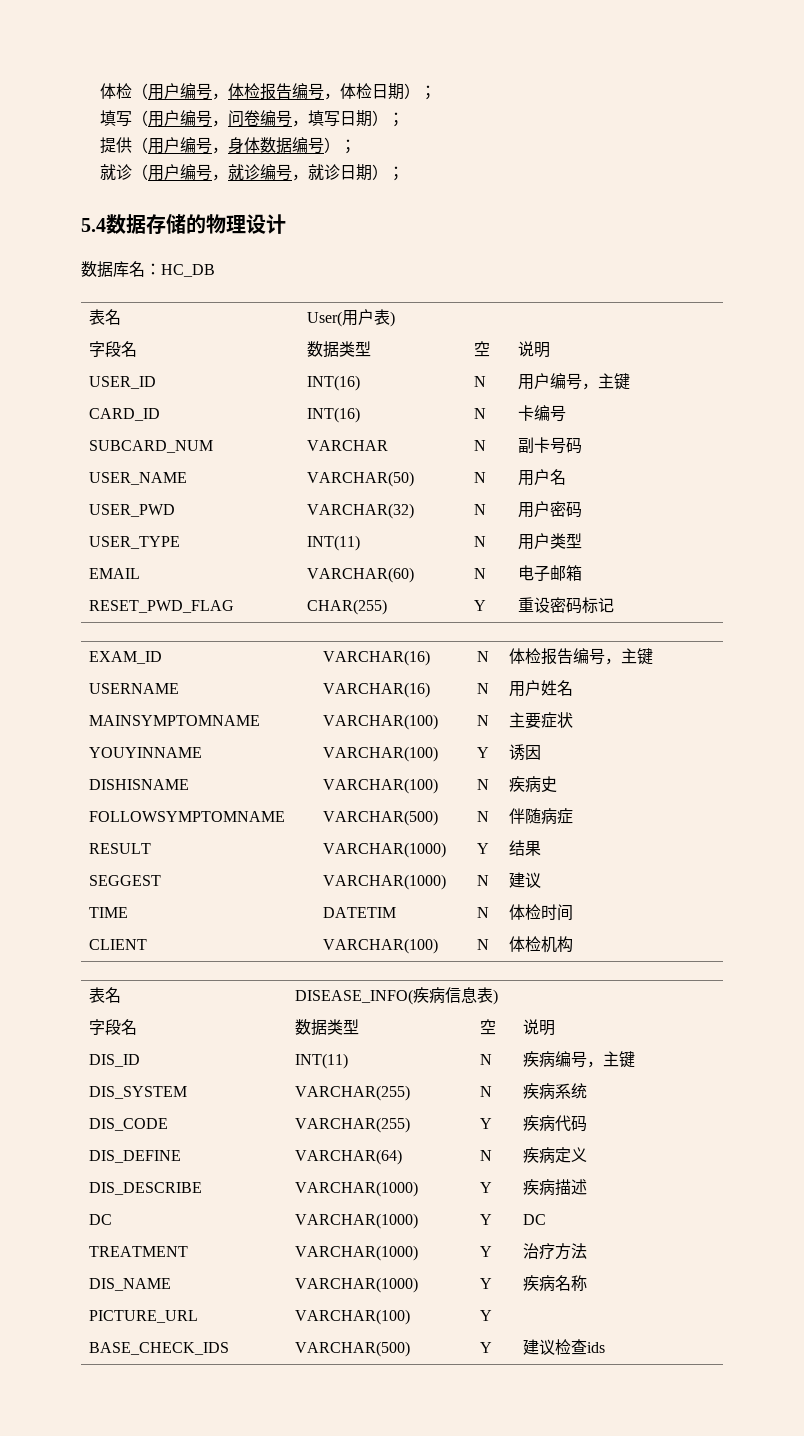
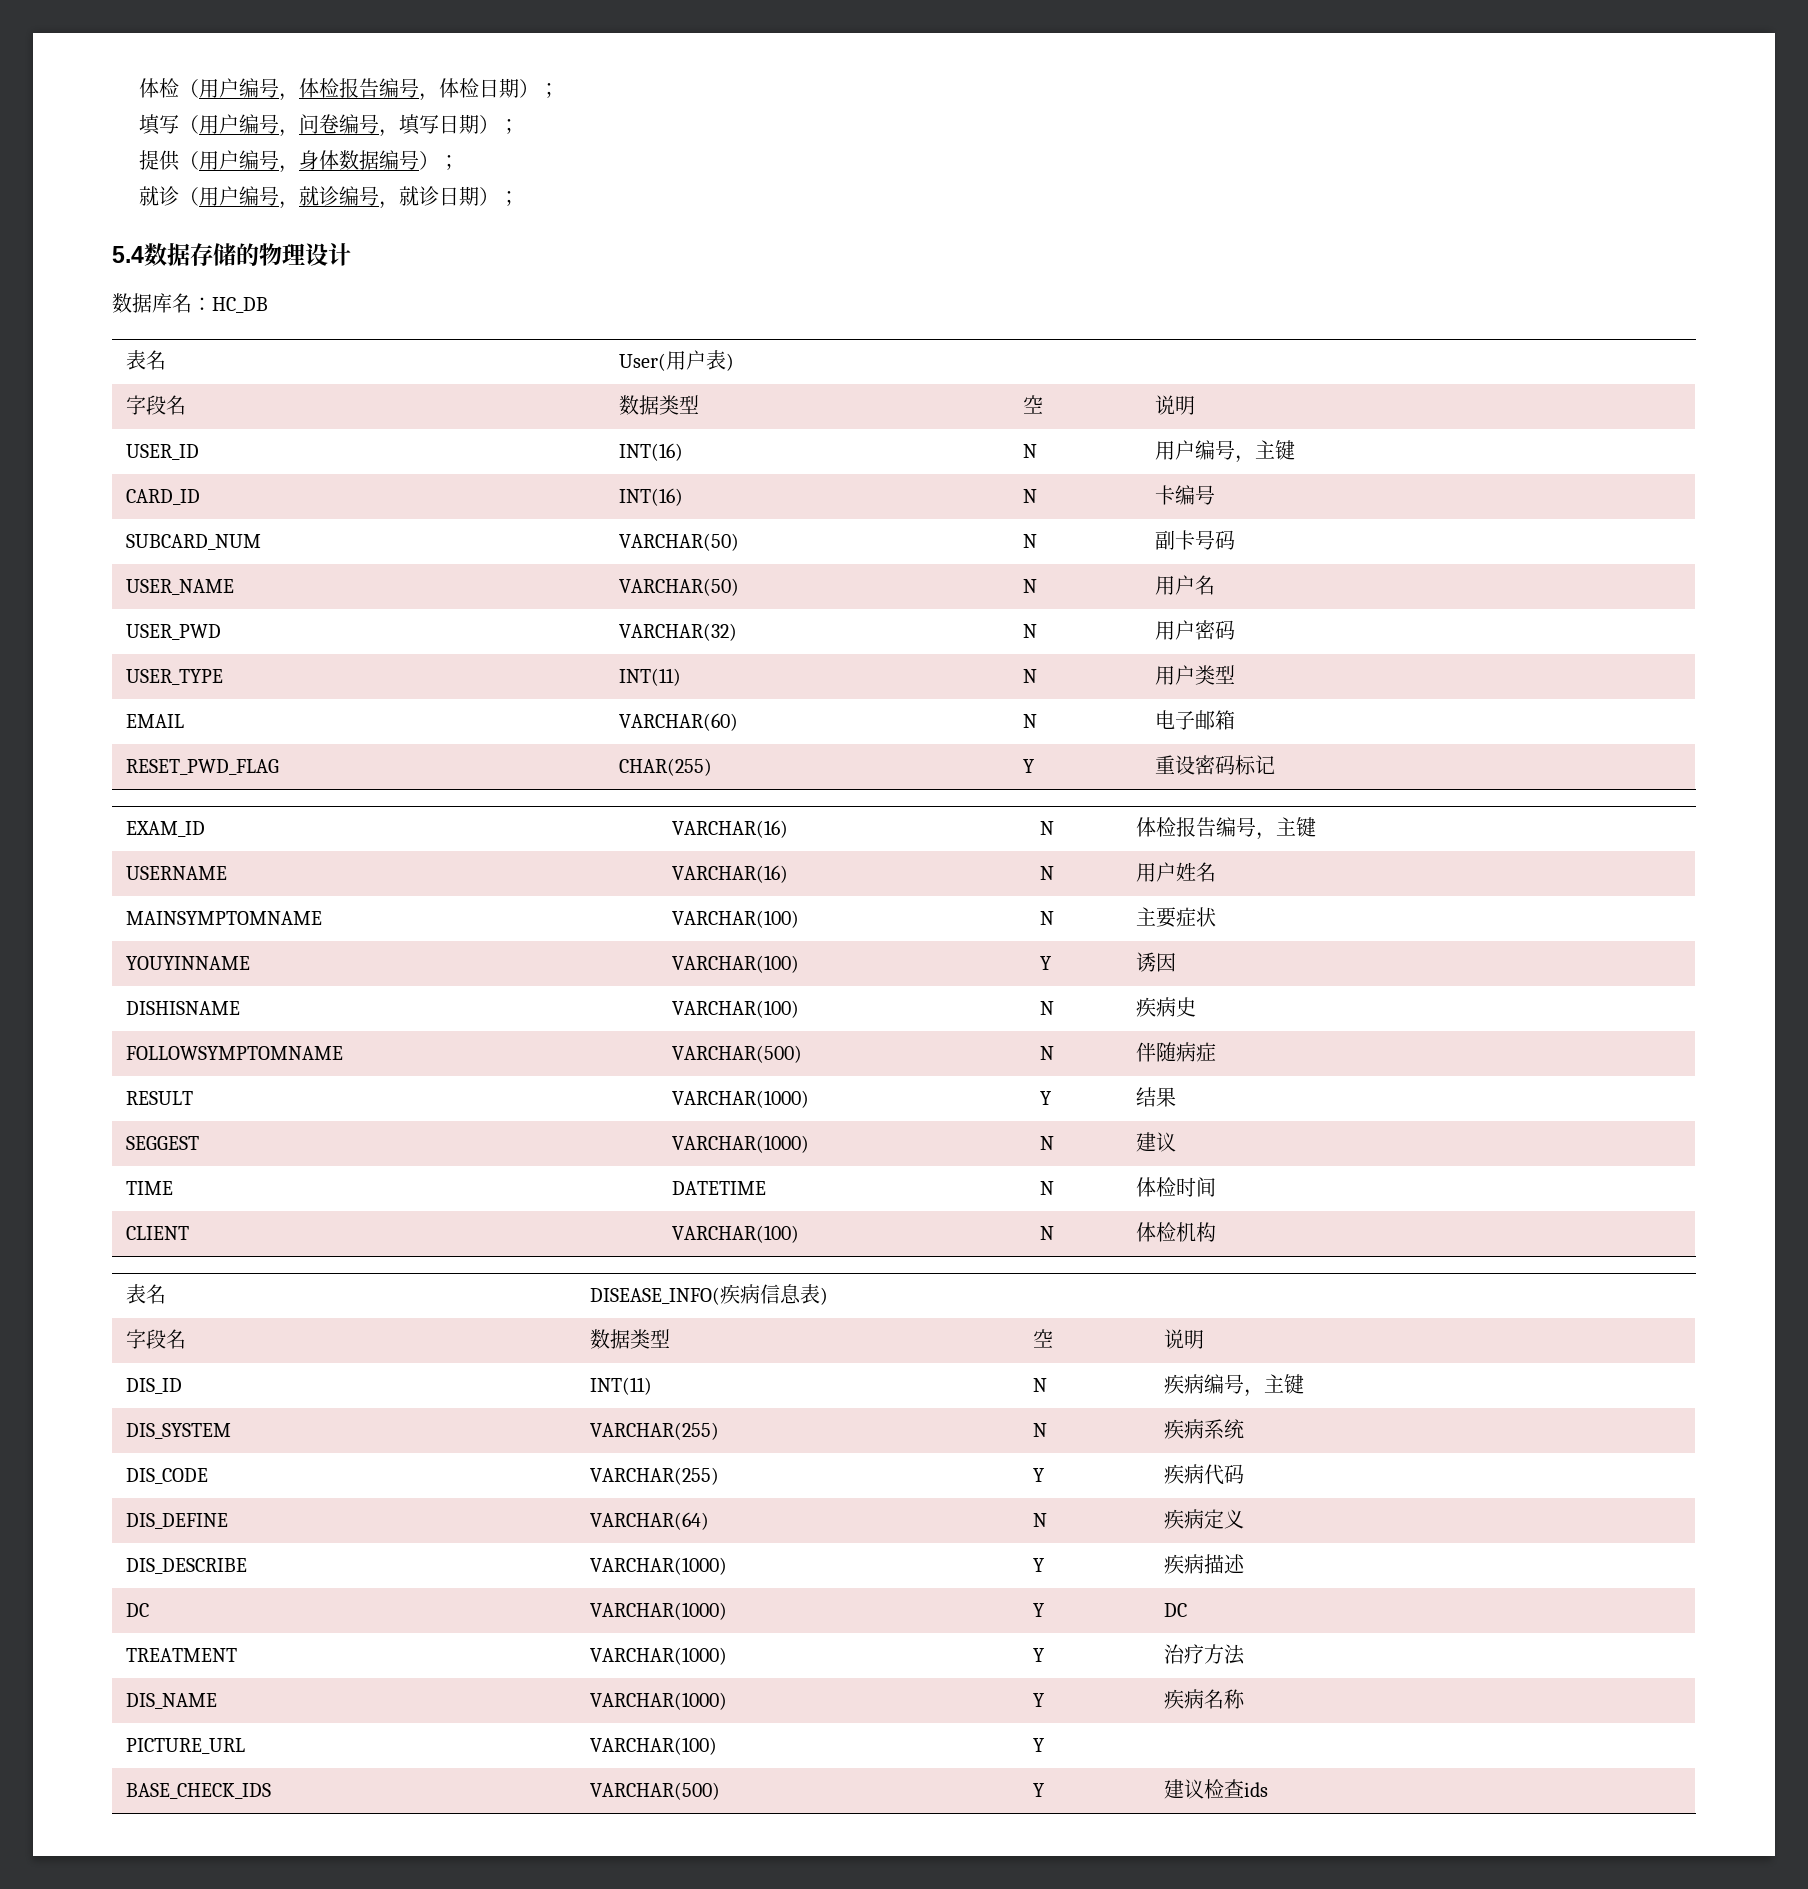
- SUBCARD_NUM | VARCHAR | N | 副卡号码
+ SUBCARD_NUM | VARCHAR(50) | N | 副卡号码
- TIME | DATETIM | N | 体检时间
+ TIME | DATETIME | N | 体检时间

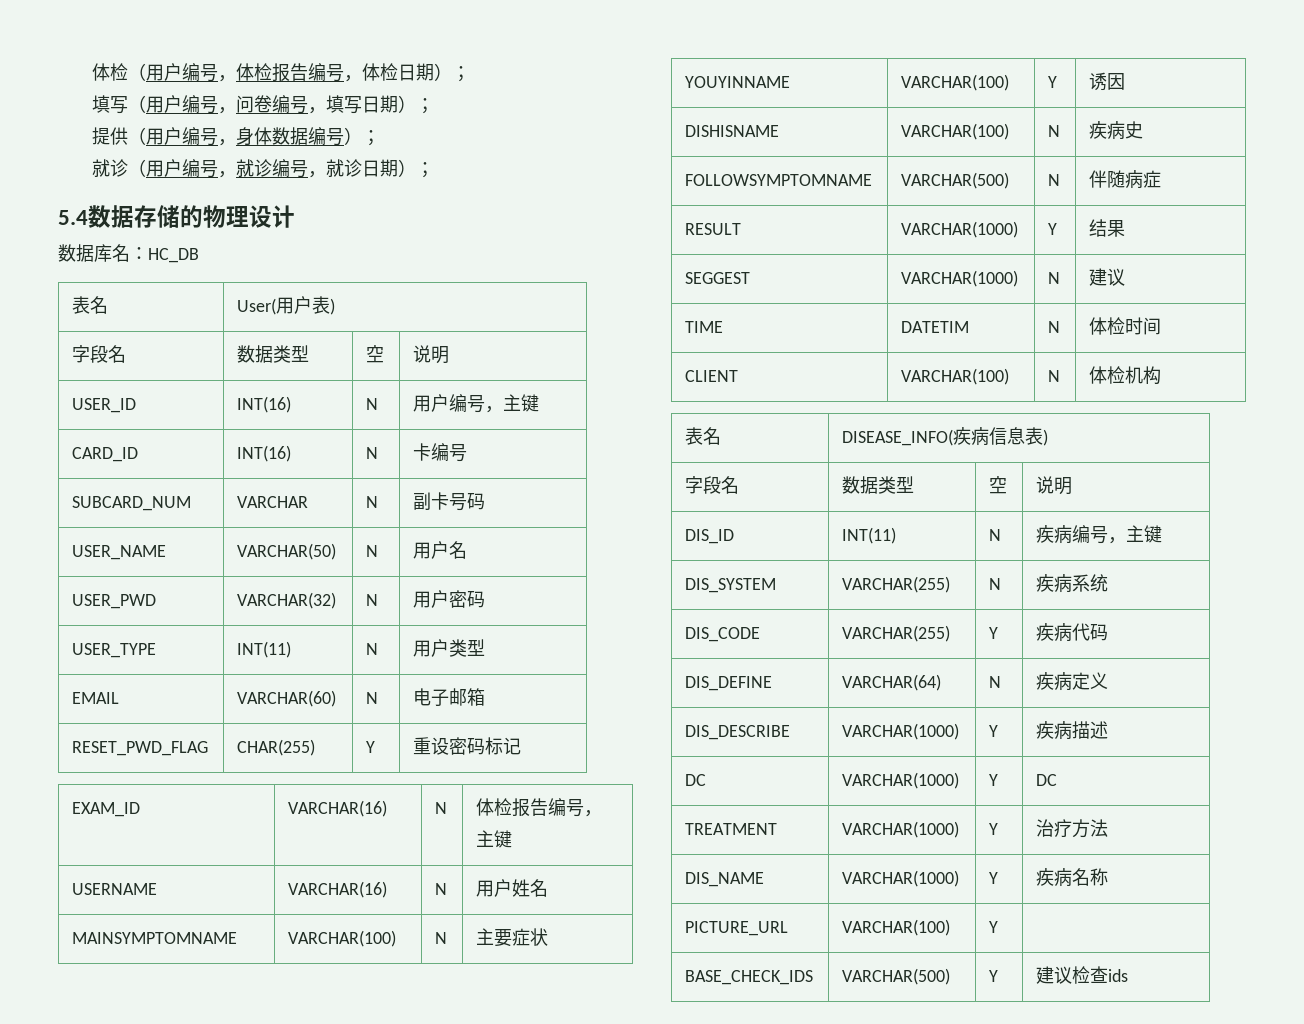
- SUBCARD_NUM | VARCHAR(50) | N | 副卡号码
+ SUBCARD_NUM | VARCHAR | N | 副卡号码
- TIME | DATETIME | N | 体检时间
+ TIME | DATETIM | N | 体检时间

